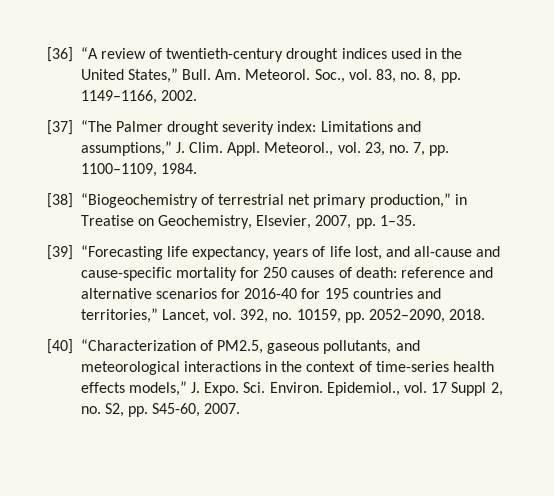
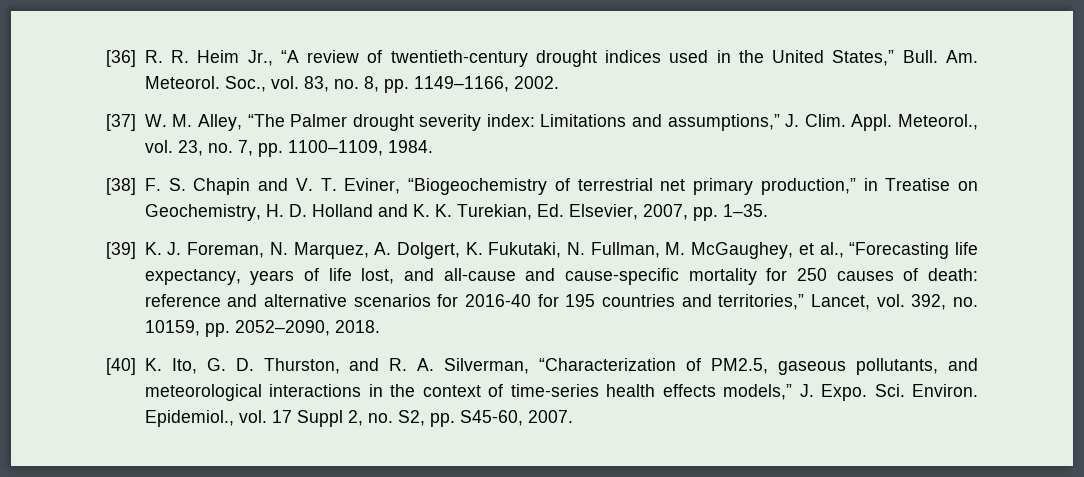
- [36] “A review of twentieth-century drought indices used in the United States,” Bull.
+ [36] R. R. Heim Jr., “A review of twentieth-century drought indices used in the United States,” Bull.
- [37] “The Palmer drought severity index: Limitations and assumptions,” J. Clim.
+ [37] W. M. Alley, “The Palmer drought severity index: Limitations and assumptions,” J. Clim.
- [38] “Biogeochemistry of terrestrial net primary production,” in Treatise on Geochemistry, Elsevier, 2007, pp. 1–35.
+ [38] F. S. Chapin and V. T. Eviner, “Biogeochemistry of terrestrial net primary production,” in Treatise on Geochemistry, H. D. Holland and K. K. Turekian, Ed. Elsevier, 2007, pp. 1–35.
- [39] “Forecasting life expectancy, years of life lost, and all-cause and cause-specific mortality for 250 causes of death: reference and alternative scenarios for 2016-40 for 195 countries and territories,” Lancet, vol. 392, no. 10159, pp. 2052–2090, 2018.
+ [39] K. J. Foreman, N. Marquez, A. Dolgert, K. Fukutaki, N. Fullman, M. McGaughey, et al., “Forecasting life expectancy, years of life lost, and all-cause and cause-specific mortality for 250 causes of death: reference and alternative scenarios for 2016-40 for 195 countries and territories,” Lancet, vol. 392, no. 10159, pp. 2052–2090, 2018.
- [40] “Characterization of PM2.5, gaseous pollutants, and meteorological interactions in the context of time-series health effects models,” J. Expo.
+ [40] K. Ito, G. D. Thurston, and R. A. Silverman, “Characterization of PM2.5, gaseous pollutants, and meteorological interactions in the context of time-series health effects models,” J. Expo.

